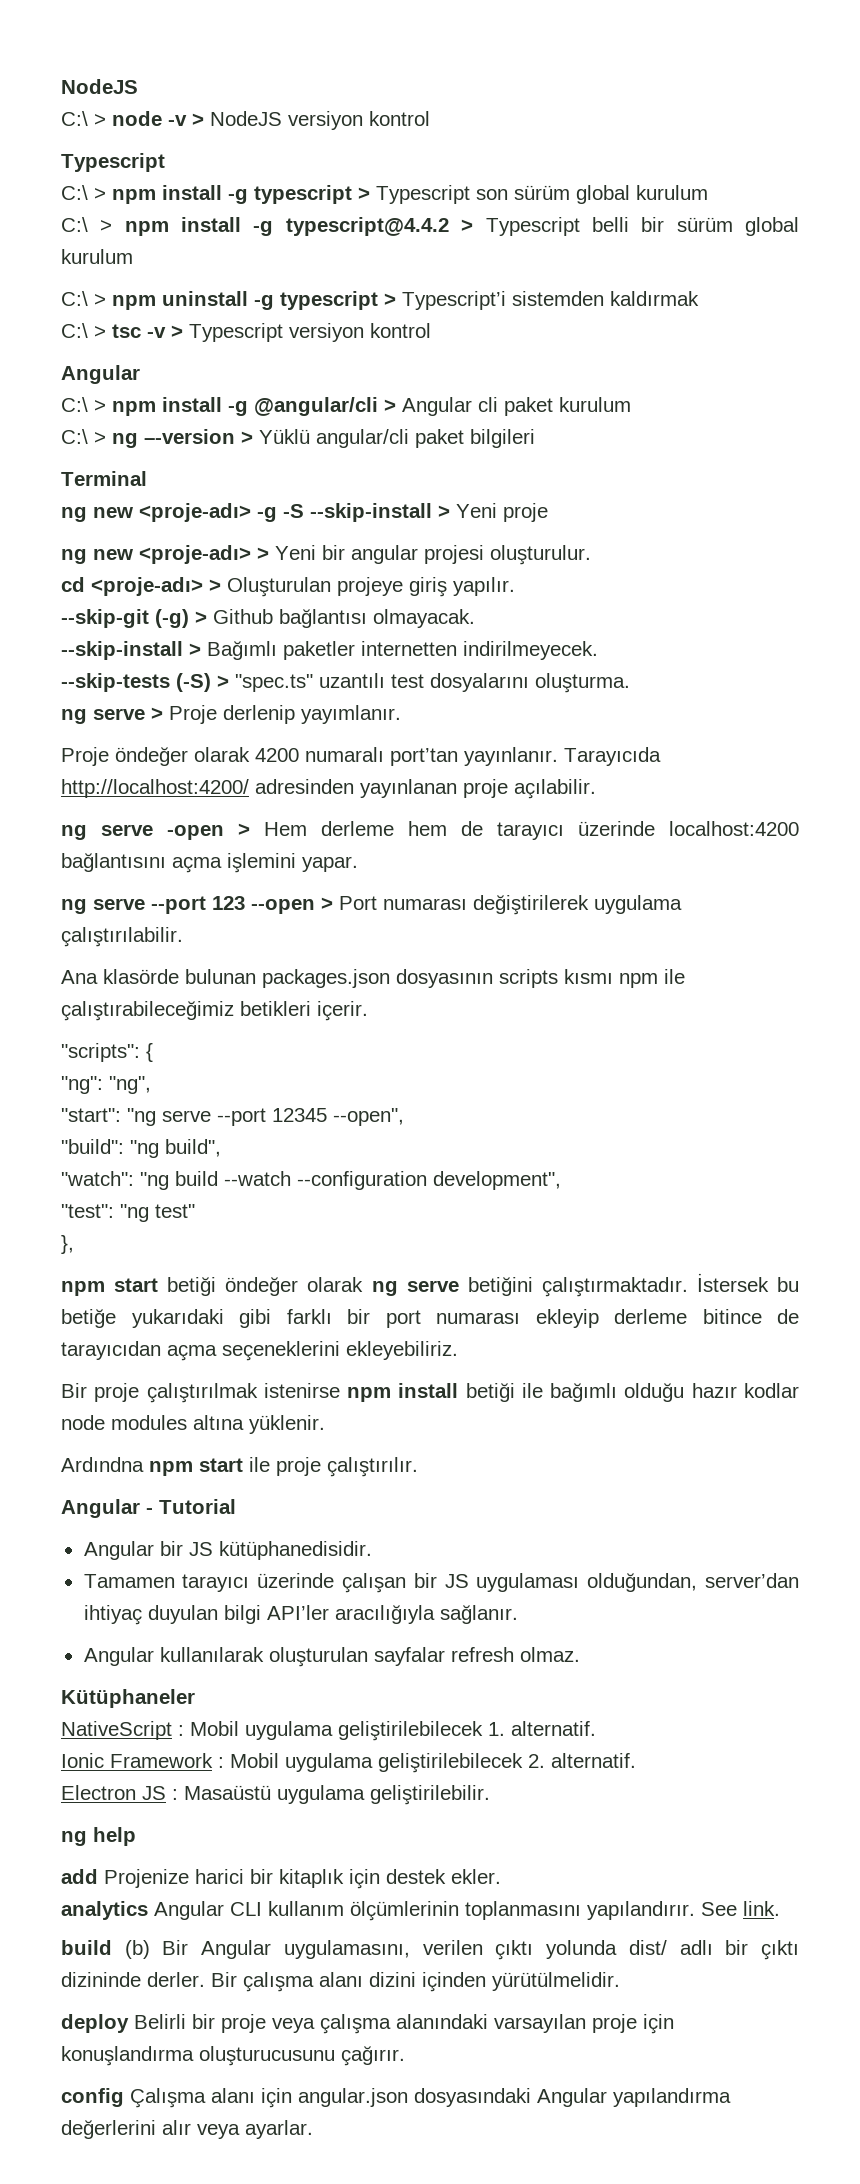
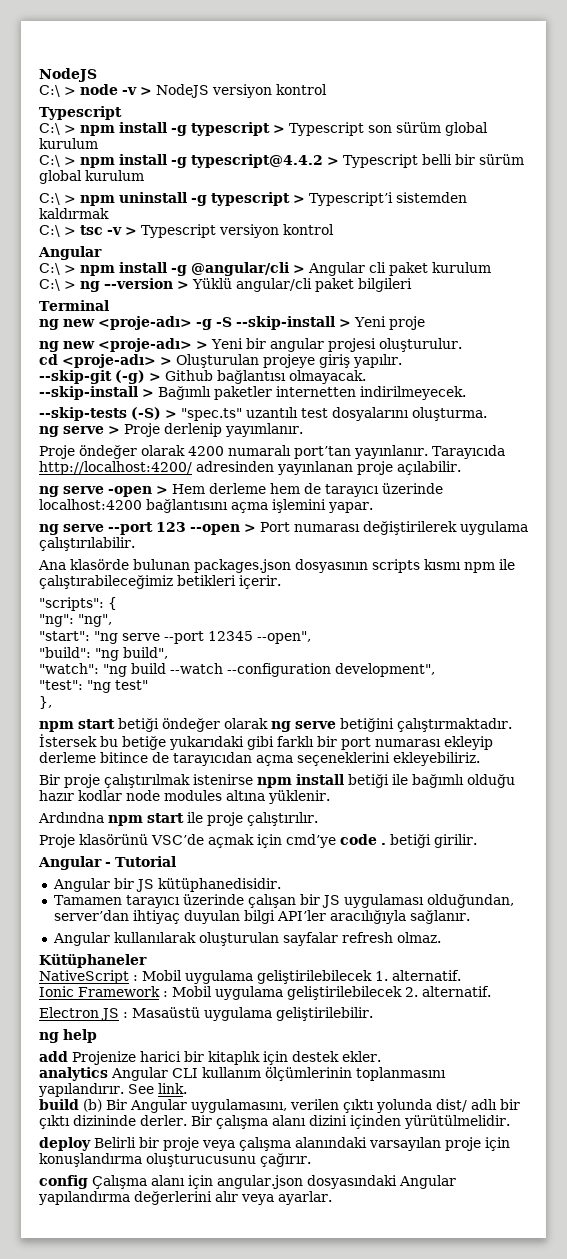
+ Proje klasörünü VSC’de açmak için cmd’ye code . betiği girilir.

